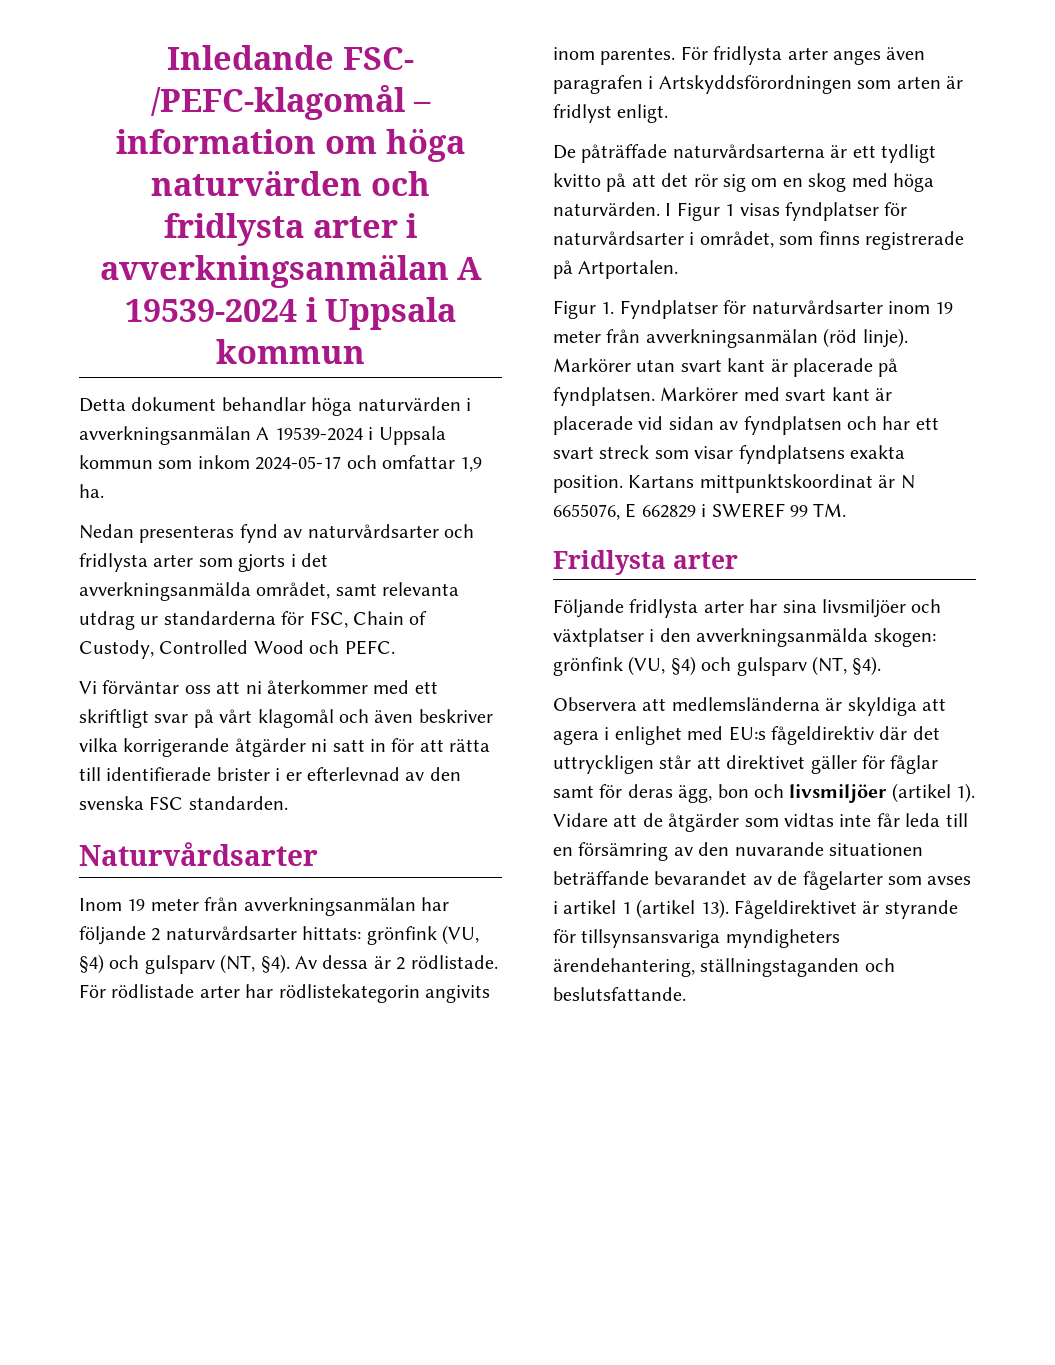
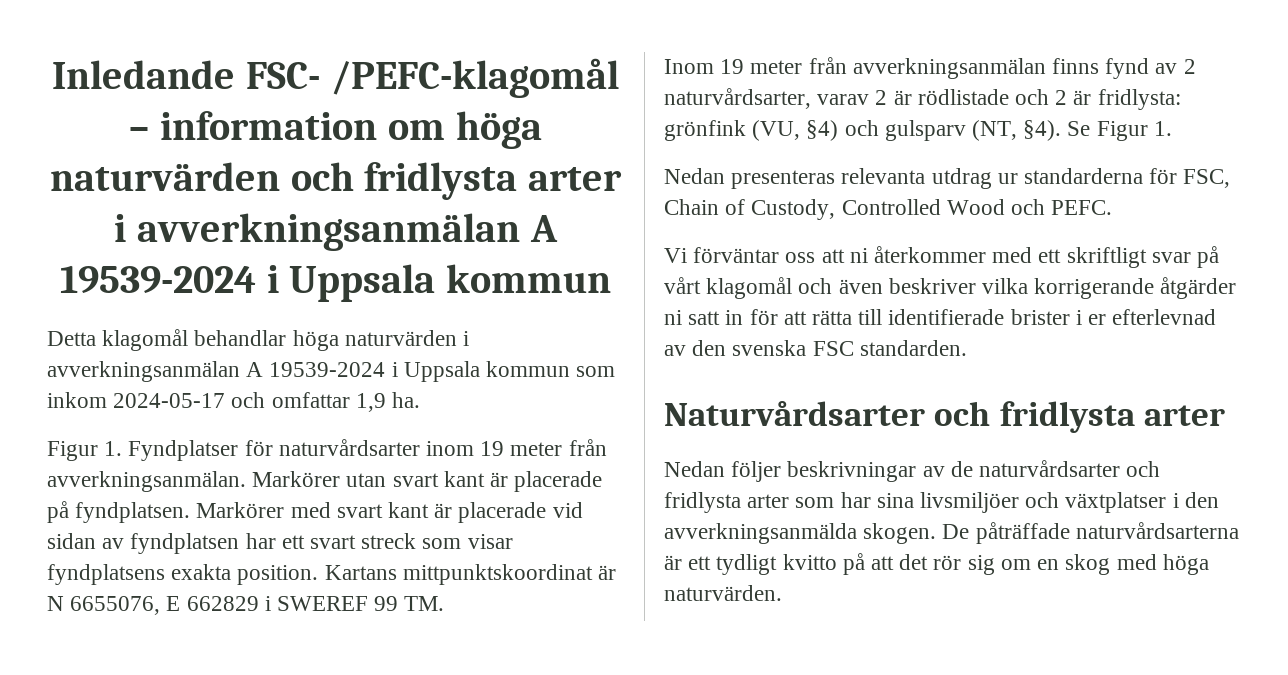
- Detta dokument behandlar höga naturvärden i avverkningsanmälan A 19539-2024 i Uppsala kommun som inkom 2024-05-17 och omfattar 1,9 ha.
+ Detta klagomål behandlar höga naturvärden i avverkningsanmälan A 19539-2024 i Uppsala kommun som inkom 2024-05-17 och omfattar 1,9 ha.
- Nedan presenteras fynd av naturvårdsarter och fridlysta arter som gjorts i det avverkningsanmälda området, samt relevanta utdrag ur standarderna för FSC, Chain of Custody, Controlled Wood och PEFC.
+ Figur 1. Fyndplatser för naturvårdsarter inom 19 meter från avverkningsanmälan. Markörer utan svart kant är placerade på fyndplatsen. Markörer med svart kant är placerade vid sidan av fyndplatsen har ett svart streck som visar fyndplatsens exakta position. Kartans mittpunktskoordinat är N 6655076, E 662829 i SWEREF 99 TM.
+ Inom 19 meter från avverkningsanmälan finns fynd av 2 naturvårdsarter, varav 2 är rödlistade och 2 är fridlysta: grönfink (VU, §4) och gulsparv (NT, §4). Se Figur 1.
+ Nedan presenteras relevanta utdrag ur standarderna för FSC, Chain of Custody, Controlled Wood och PEFC.
- Naturvårdsarter
- Inom 19 meter från avverkningsanmälan har följande 2 naturvårdsarter hittats: grönfink (VU, §4) och gulsparv (NT, §4). Av dessa är 2 rödlistade. För rödlistade arter har rödlistekategorin angivits inom parentes. För fridlysta arter anges även paragrafen i Artskyddsförordningen som arten är fridlyst enligt.
- De påträffade naturvårdsarterna är ett tydligt kvitto på att det rör sig om en skog med höga naturvärden. I Figur 1 visas fyndplatser för naturvårdsarter i området, som finns registrerade på Artportalen.
- Figur 1. Fyndplatser för naturvårdsarter inom 19 meter från avverkningsanmälan (röd linje). Markörer utan svart kant är placerade på fyndplatsen. Markörer med svart kant är placerade vid sidan av fyndplatsen och har ett svart streck som visar fyndplatsens exakta position. Kartans mittpunktskoordinat är N 6655076, E 662829 i SWEREF 99 TM.
- Fridlysta arter
- Följande fridlysta arter har sina livsmiljöer och växtplatser i den avverkningsanmälda skogen: grönfink (VU, §4) och gulsparv (NT, §4).
- Observera att medlemsländerna är skyldiga att agera i enlighet med EU:s fågeldirektiv där det uttryckligen står att direktivet gäller för fåglar samt för deras ägg, bon och livsmiljöer (artikel 1). Vidare att de åtgärder som vidtas inte får leda till en försämring av den nuvarande situationen beträffande bevarandet av de fågelarter som avses i artikel 1 (artikel 13). Fågeldirektivet är styrande för tillsynsansvariga myndigheters ärendehantering, ställningstaganden och beslutsfattande.
+ Naturvårdsarter och fridlysta arter
+ Nedan följer beskrivningar av de naturvårdsarter och fridlysta arter som har sina livsmiljöer och växtplatser i den avverkningsanmälda skogen. De påträffade naturvårdsarterna är ett tydligt kvitto på att det rör sig om en skog med höga naturvärden.

